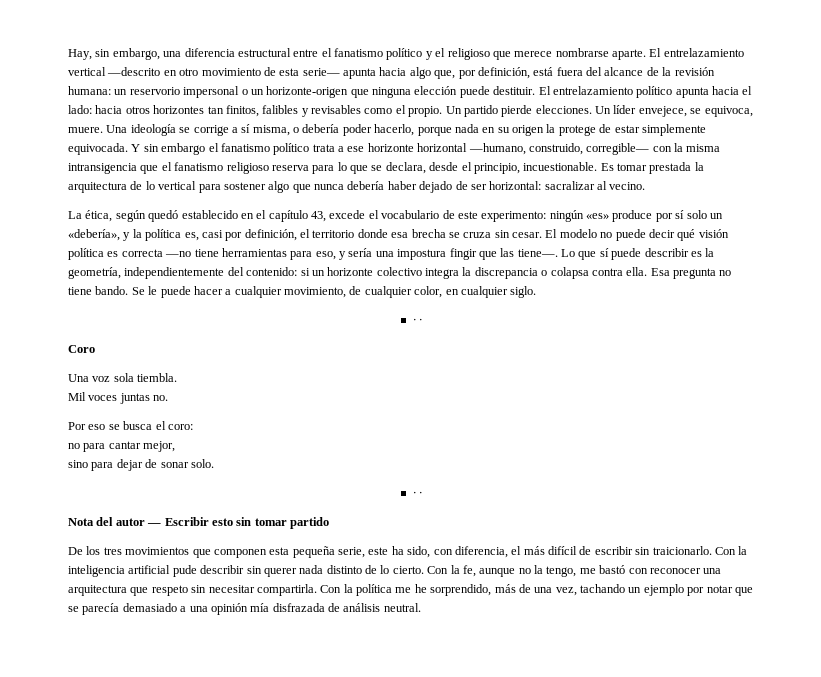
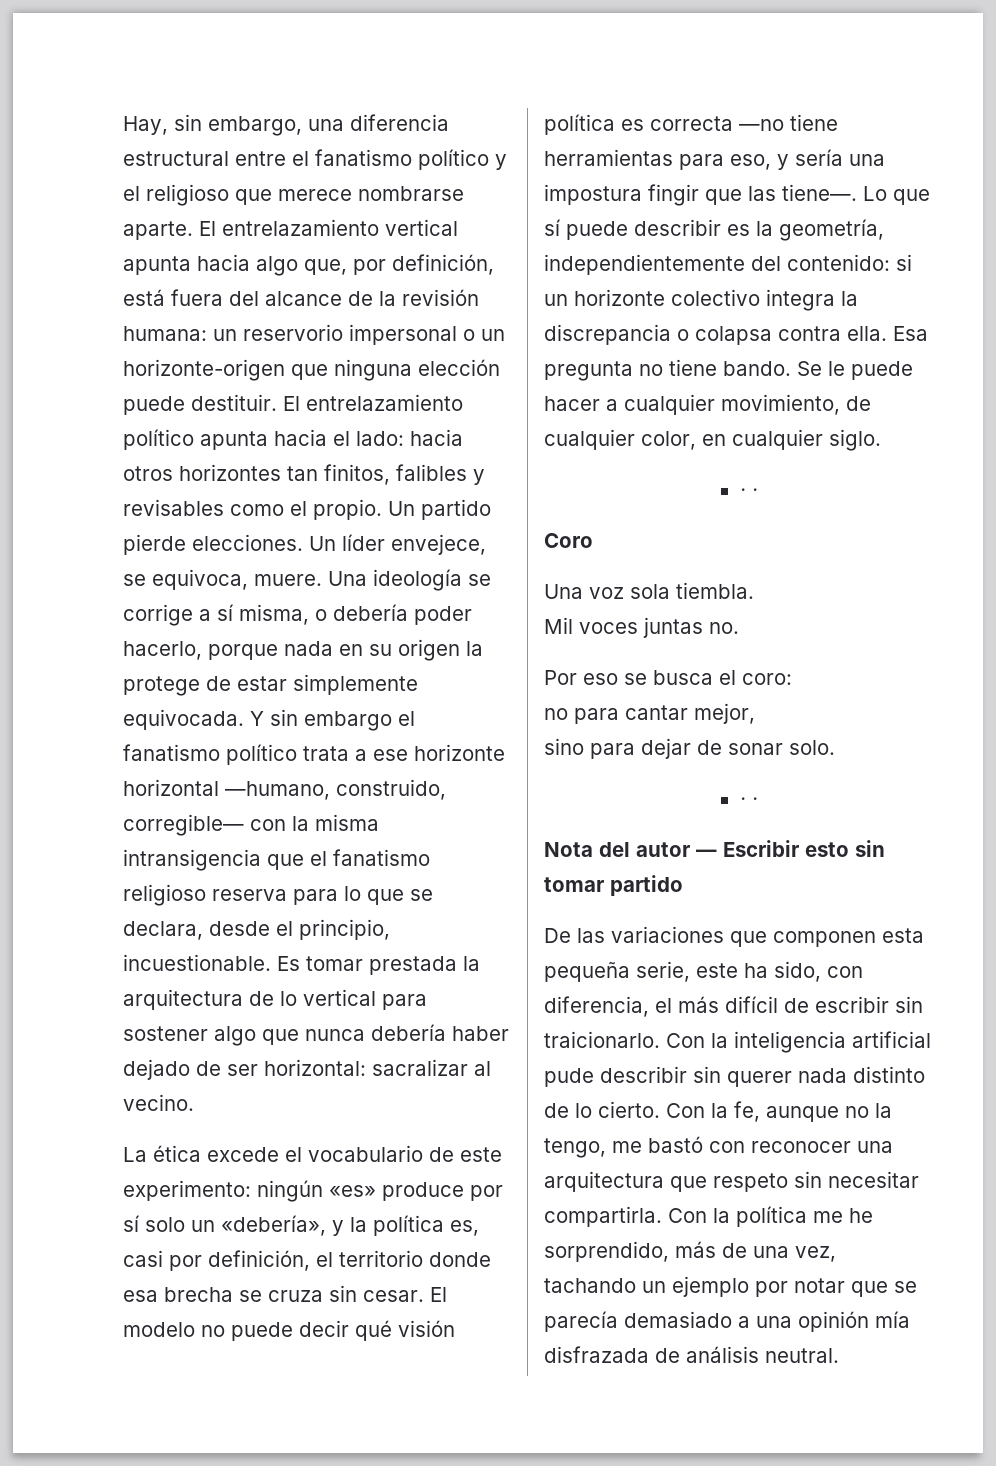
- El entrelazamiento vertical —descrito en otro movimiento de esta serie— apunta hacia algo que, por definición, está fuera del alcance de la revisión humana: un reservorio impersonal o un horizonte-origen que ninguna elección puede destituir.
+ El entrelazamiento vertical apunta hacia algo que, por definición, está fuera del alcance de la revisión humana: un reservorio impersonal o un horizonte-origen que ninguna elección puede destituir.
- La ética, según quedó establecido en el capítulo 43, excede el vocabulario de este experimento: ningún «es» produce por sí solo un «debería», y la política es, casi por definición, el territorio donde esa brecha se cruza sin cesar.
+ La ética excede el vocabulario de este experimento: ningún «es» produce por sí solo un «debería», y la política es, casi por definición, el territorio donde esa brecha se cruza sin cesar.
- De los tres movimientos que componen esta pequeña serie, este ha sido, con diferencia, el más difícil de escribir sin traicionarlo.
+ De las variaciones que componen esta pequeña serie, este ha sido, con diferencia, el más difícil de escribir sin traicionarlo.

